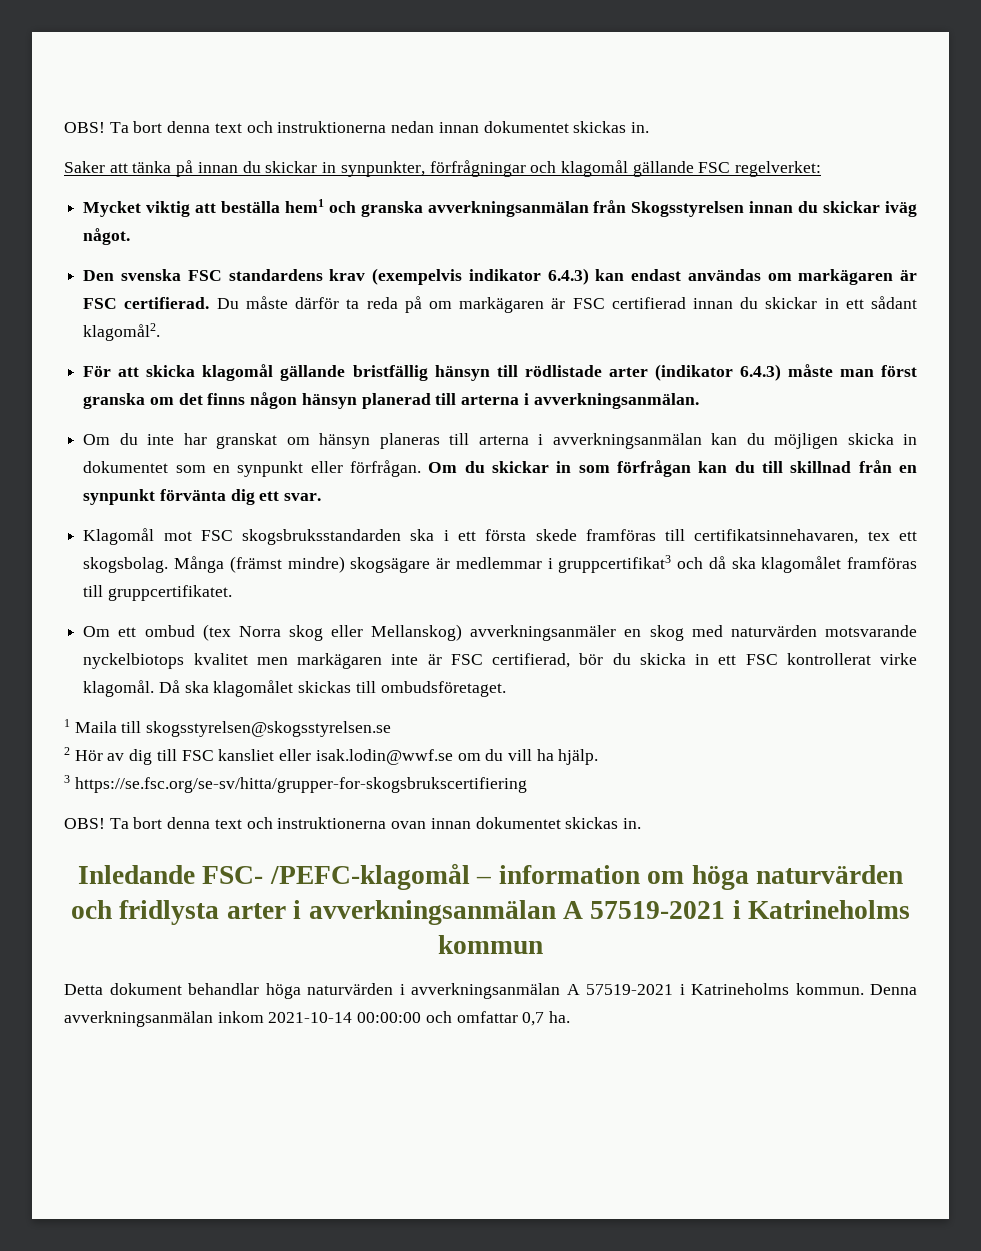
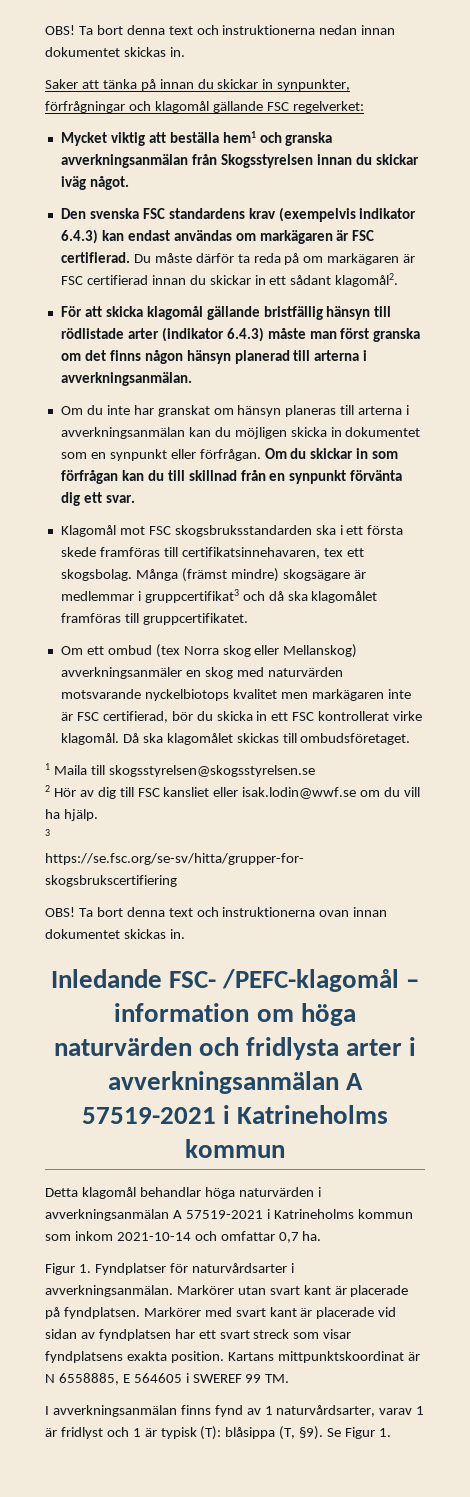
- Detta dokument behandlar höga naturvärden i avverkningsanmälan A 57519-2021 i Katrineholms kommun. Denna avverkningsanmälan inkom 2021-10-14 00:00:00 och omfattar 0,7 ha.
+ Detta klagomål behandlar höga naturvärden i avverkningsanmälan A 57519-2021 i Katrineholms kommun som inkom 2021-10-14 och omfattar 0,7 ha.
+ Figur 1. Fyndplatser för naturvårdsarter i avverkningsanmälan. Markörer utan svart kant är placerade på fyndplatsen. Markörer med svart kant är placerade vid sidan av fyndplatsen har ett svart streck som visar fyndplatsens exakta position. Kartans mittpunktskoordinat är N 6558885, E 564605 i SWEREF 99 TM.
+ I avverkningsanmälan finns fynd av 1 naturvårdsarter, varav 1 är fridlyst och 1 är typisk (T): blåsippa (T, §9). Se Figur 1.

